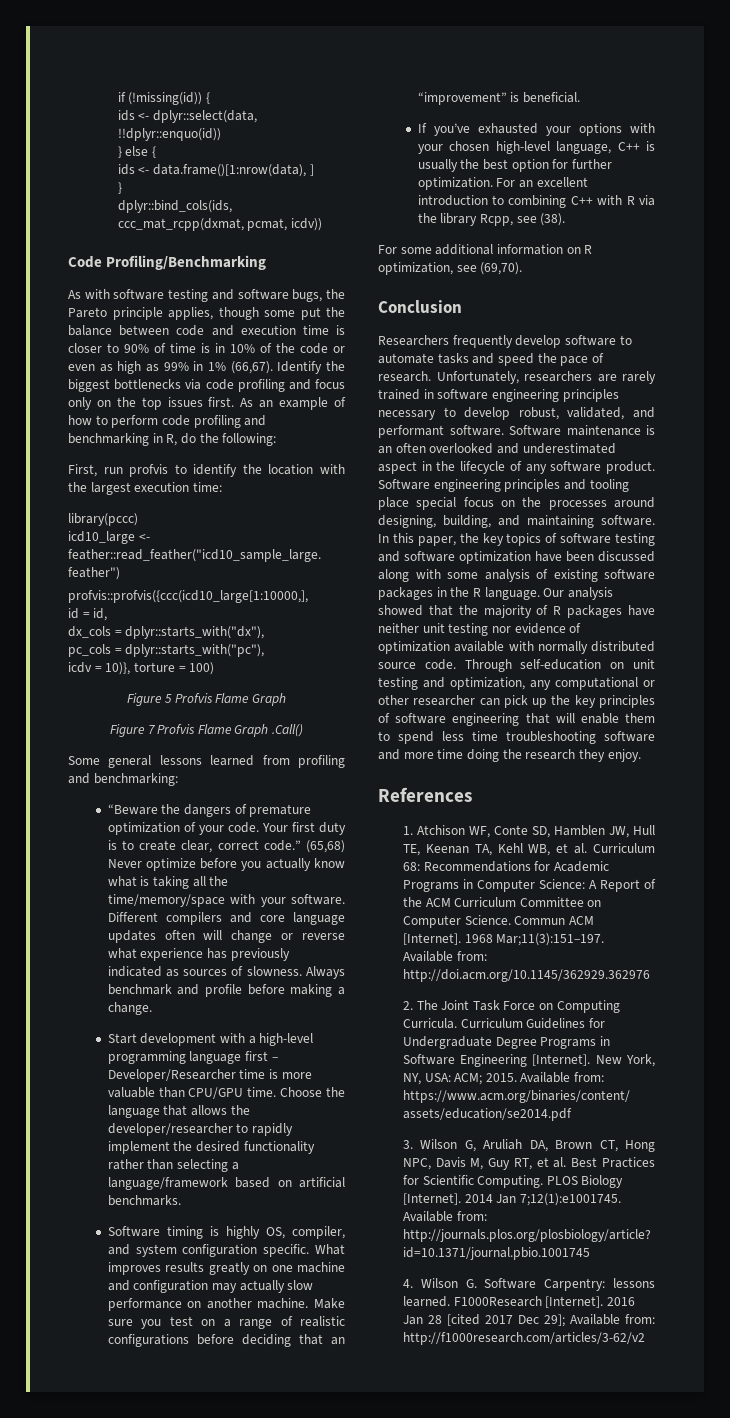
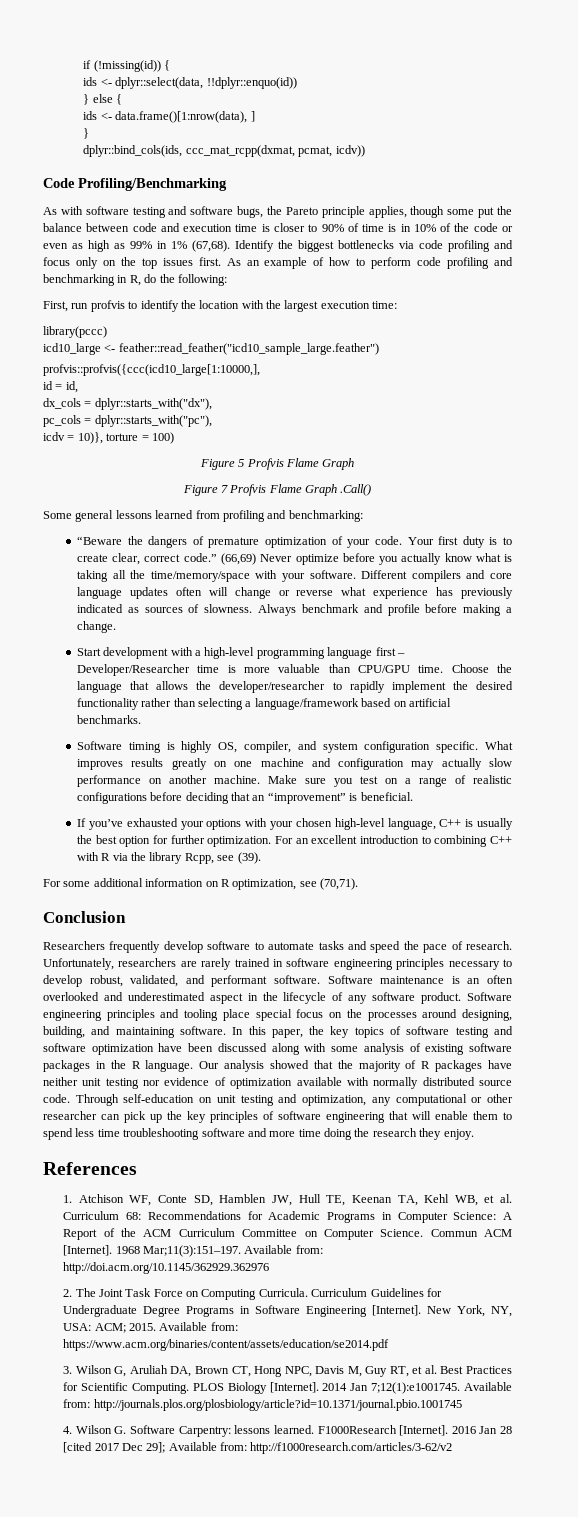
- As with software testing and software bugs, the Pareto principle applies, though some put the balance between code and execution time is closer to 90% of time is in 10% of the code or even as high as 99% in 1% (66,67).
+ As with software testing and software bugs, the Pareto principle applies, though some put the balance between code and execution time is closer to 90% of time is in 10% of the code or even as high as 99% in 1% (67,68).
- (65,68) Never optimize before you actually know what is taking all the time/memory/space with your software.
+ (66,69) Never optimize before you actually know what is taking all the time/memory/space with your software.
- For an excellent introduction to combining C++ with R via the library Rcpp, see (38).
+ For an excellent introduction to combining C++ with R via the library Rcpp, see (39).
- For some additional information on R optimization, see (69,70).
+ For some additional information on R optimization, see (70,71).

